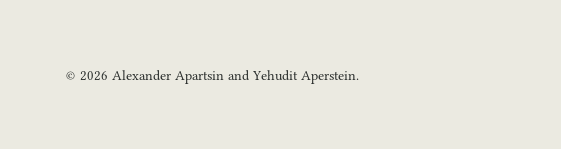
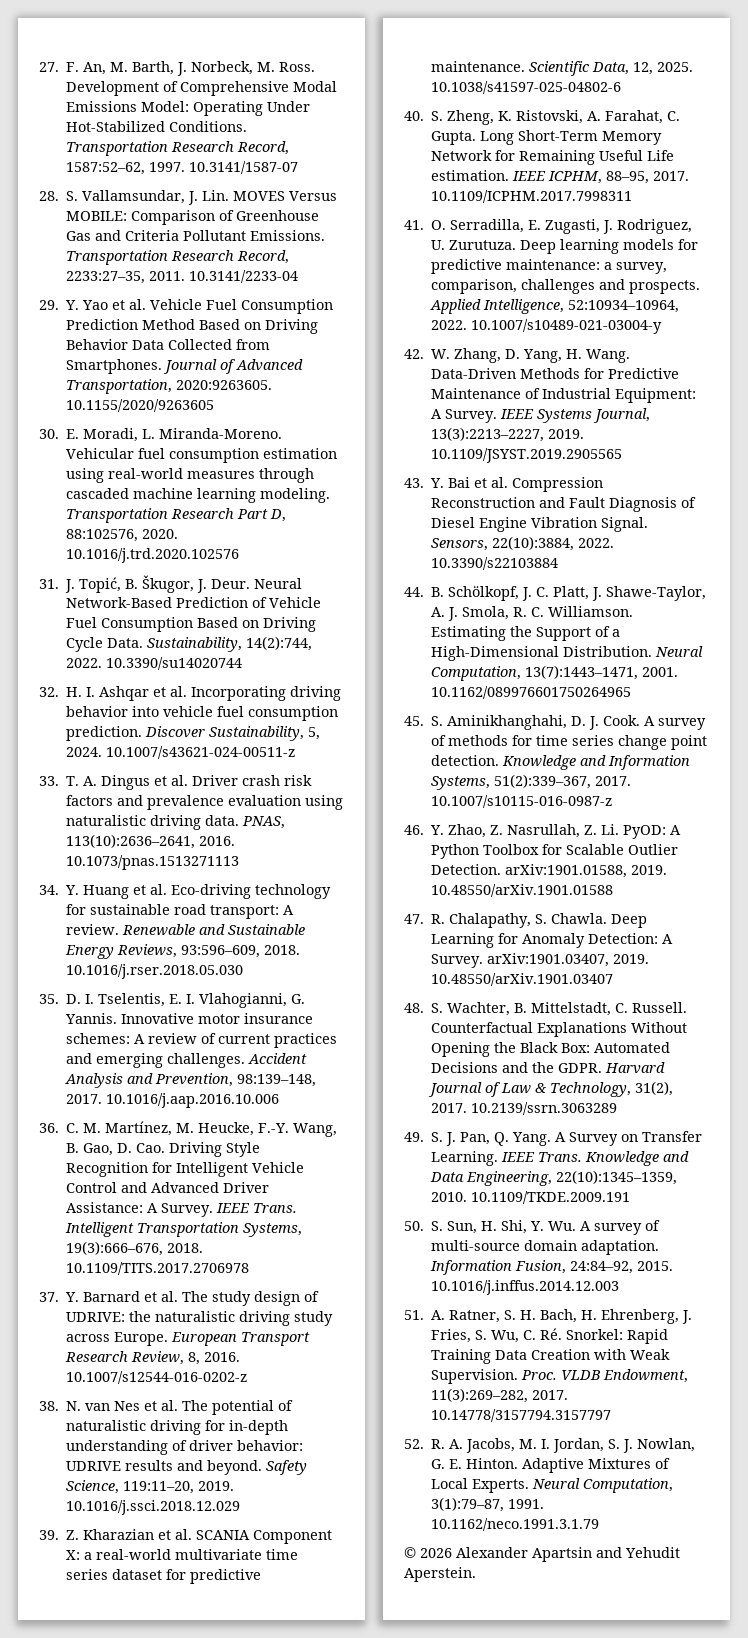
+ 27. F. An, M. Barth, J. Norbeck, M. Ross. Development of Comprehensive Modal Emissions Model: Operating Under Hot-Stabilized Conditions. Transportation Research Record, 1587:52–62, 1997. 10.3141/1587-07
+ 28. S. Vallamsundar, J. Lin. MOVES Versus MOBILE: Comparison of Greenhouse Gas and Criteria Pollutant Emissions. Transportation Research Record, 2233:27–35, 2011. 10.3141/2233-04
+ 29. Y. Yao et al. Vehicle Fuel Consumption Prediction Method Based on Driving Behavior Data Collected from Smartphones. Journal of Advanced Transportation, 2020:9263605. 10.1155/2020/9263605
+ 30. E. Moradi, L. Miranda-Moreno. Vehicular fuel consumption estimation using real-world measures through cascaded machine learning modeling. Transportation Research Part D, 88:102576, 2020. 10.1016/j.trd.2020.102576
+ 31. J. Topić, B. Škugor, J. Deur. Neural Network-Based Prediction of Vehicle Fuel Consumption Based on Driving Cycle Data. Sustainability, 14(2):744, 2022. 10.3390/su14020744
+ 32. H. I. Ashqar et al. Incorporating driving behavior into vehicle fuel consumption prediction. Discover Sustainability, 5, 2024. 10.1007/s43621-024-00511-z
+ 33. T. A. Dingus et al. Driver crash risk factors and prevalence evaluation using naturalistic driving data. PNAS, 113(10):2636–2641, 2016. 10.1073/pnas.1513271113
+ 34. Y. Huang et al. Eco-driving technology for sustainable road transport: A review. Renewable and Sustainable Energy Reviews, 93:596–609, 2018. 10.1016/j.rser.2018.05.030
+ 35. D. I. Tselentis, E. I. Vlahogianni, G. Yannis. Innovative motor insurance schemes: A review of current practices and emerging challenges. Accident Analysis and Prevention, 98:139–148, 2017. 10.1016/j.aap.2016.10.006
+ 36. C. M. Martínez, M. Heucke, F.-Y. Wang, B. Gao, D. Cao. Driving Style Recognition for Intelligent Vehicle Control and Advanced Driver Assistance: A Survey. IEEE Trans. Intelligent Transportation Systems, 19(3):666–676, 2018. 10.1109/TITS.2017.2706978
+ 37. Y. Barnard et al. The study design of UDRIVE: the naturalistic driving study across Europe. European Transport Research Review, 8, 2016. 10.1007/s12544-016-0202-z
+ 38. N. van Nes et al. The potential of naturalistic driving for in-depth understanding of driver behavior: UDRIVE results and beyond. Safety Science, 119:11–20, 2019. 10.1016/j.ssci.2018.12.029
+ 39. Z. Kharazian et al. SCANIA Component X: a real-world multivariate time series dataset for predictive maintenance. Scientific Data, 12, 2025. 10.1038/s41597-025-04802-6
+ 40. S. Zheng, K. Ristovski, A. Farahat, C. Gupta. Long Short-Term Memory Network for Remaining Useful Life estimation. IEEE ICPHM, 88–95, 2017. 10.1109/ICPHM.2017.7998311
+ 41. O. Serradilla, E. Zugasti, J. Rodriguez, U. Zurutuza. Deep learning models for predictive maintenance: a survey, comparison, challenges and prospects. Applied Intelligence, 52:10934–10964, 2022. 10.1007/s10489-021-03004-y
+ 42. W. Zhang, D. Yang, H. Wang. Data-Driven Methods for Predictive Maintenance of Industrial Equipment: A Survey. IEEE Systems Journal, 13(3):2213–2227, 2019. 10.1109/JSYST.2019.2905565
+ 43. Y. Bai et al. Compression Reconstruction and Fault Diagnosis of Diesel Engine Vibration Signal. Sensors, 22(10):3884, 2022. 10.3390/s22103884
+ 44. B. Schölkopf, J. C. Platt, J. Shawe-Taylor, A. J. Smola, R. C. Williamson. Estimating the Support of a High-Dimensional Distribution. Neural Computation, 13(7):1443–1471, 2001. 10.1162/089976601750264965
+ 45. S. Aminikhanghahi, D. J. Cook. A survey of methods for time series change point detection. Knowledge and Information Systems, 51(2):339–367, 2017. 10.1007/s10115-016-0987-z
+ 46. Y. Zhao, Z. Nasrullah, Z. Li. PyOD: A Python Toolbox for Scalable Outlier Detection. arXiv:1901.01588, 2019. 10.48550/arXiv.1901.01588
+ 47. R. Chalapathy, S. Chawla. Deep Learning for Anomaly Detection: A Survey. arXiv:1901.03407, 2019. 10.48550/arXiv.1901.03407
+ 48. S. Wachter, B. Mittelstadt, C. Russell. Counterfactual Explanations Without Opening the Black Box: Automated Decisions and the GDPR. Harvard Journal of Law & Technology, 31(2), 2017. 10.2139/ssrn.3063289
+ 49. S. J. Pan, Q. Yang. A Survey on Transfer Learning. IEEE Trans. Knowledge and Data Engineering, 22(10):1345–1359, 2010. 10.1109/TKDE.2009.191
+ 50. S. Sun, H. Shi, Y. Wu. A survey of multi-source domain adaptation. Information Fusion, 24:84–92, 2015. 10.1016/j.inffus.2014.12.003
+ 51. A. Ratner, S. H. Bach, H. Ehrenberg, J. Fries, S. Wu, C. Ré. Snorkel: Rapid Training Data Creation with Weak Supervision. Proc. VLDB Endowment, 11(3):269–282, 2017. 10.14778/3157794.3157797
+ 52. R. A. Jacobs, M. I. Jordan, S. J. Nowlan, G. E. Hinton. Adaptive Mixtures of Local Experts. Neural Computation, 3(1):79–87, 1991. 10.1162/neco.1991.3.1.79

